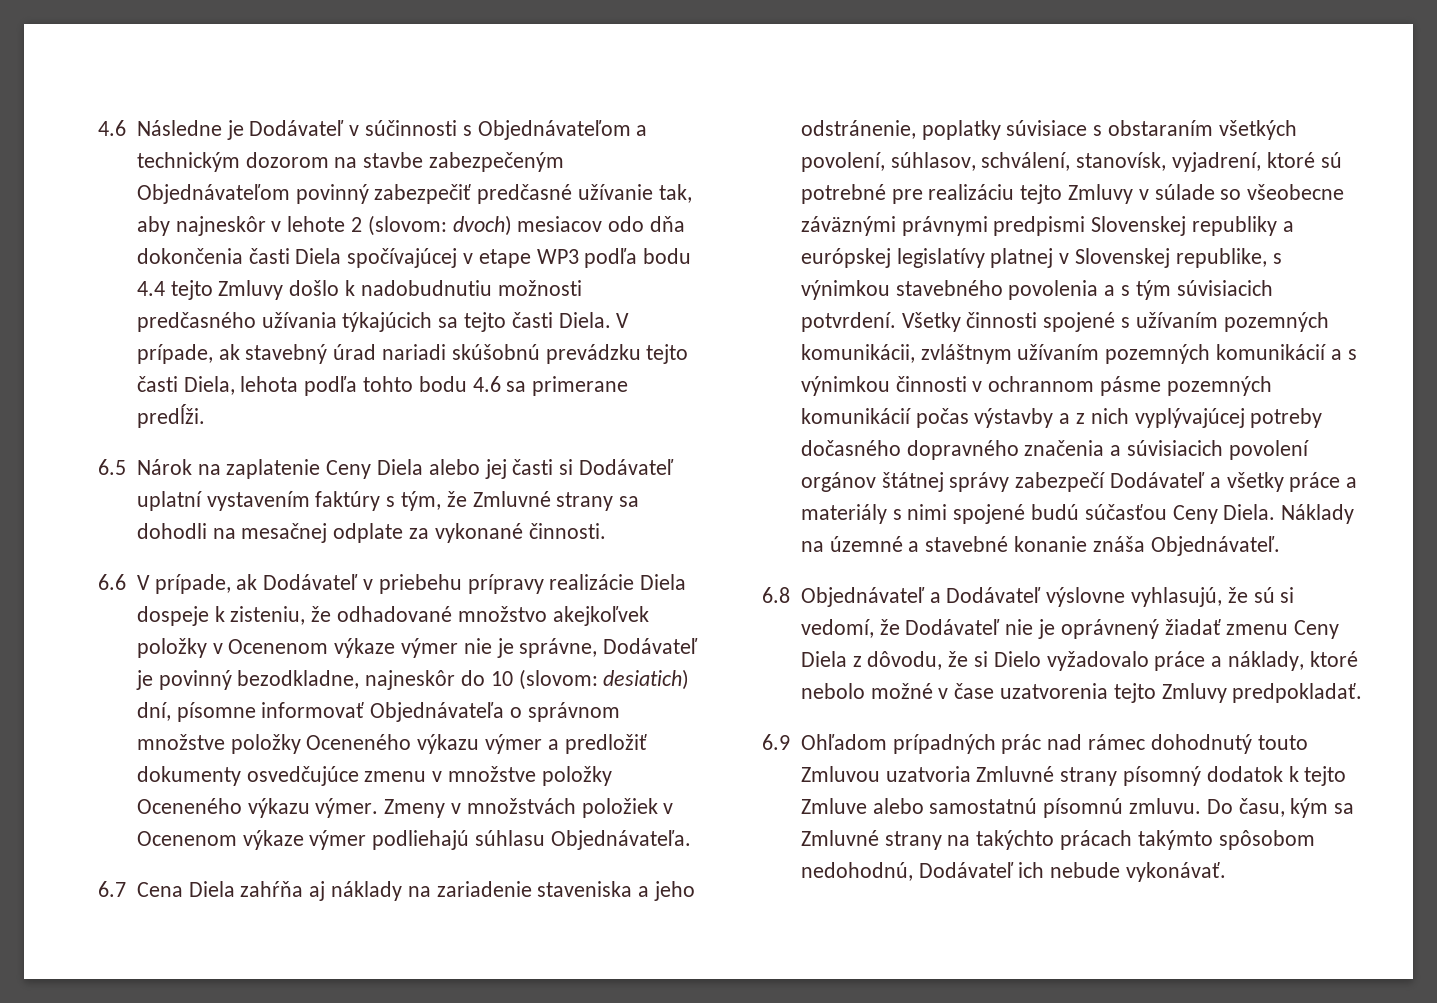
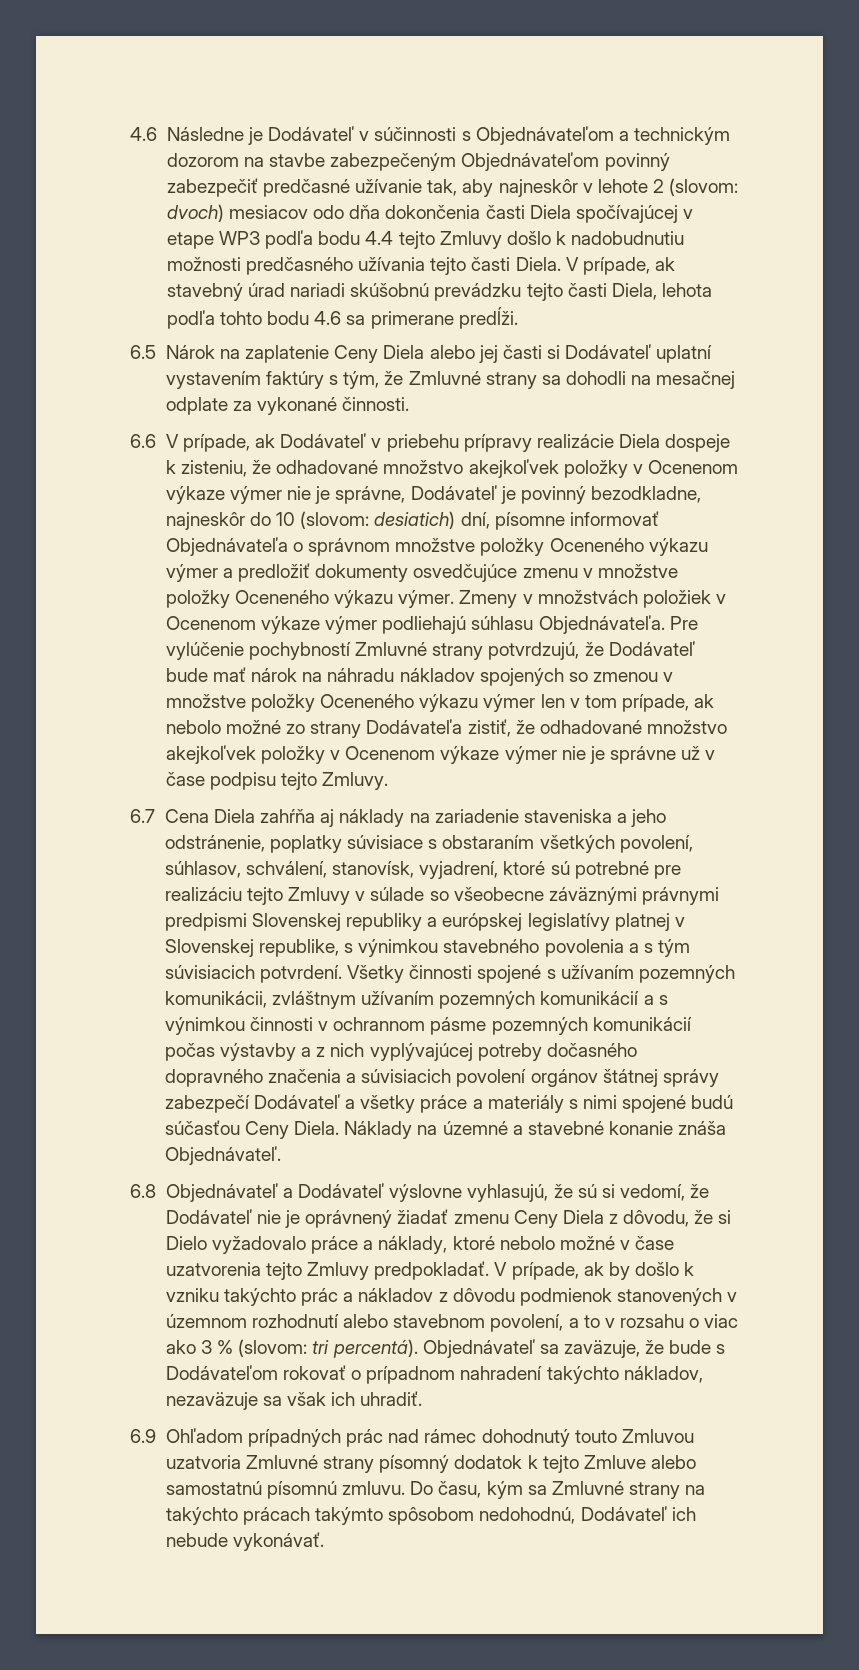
- 4.6 Následne je Dodávateľ v súčinnosti s Objednávateľom a technickým dozorom na stavbe zabezpečeným Objednávateľom povinný zabezpečiť predčasné užívanie tak, aby najneskôr v lehote 2 (slovom: dvoch) mesiacov odo dňa dokončenia časti Diela spočívajúcej v etape WP3 podľa bodu 4.4 tejto Zmluvy došlo k nadobudnutiu možnosti predčasného užívania týkajúcich sa tejto časti Diela.
+ 4.6 Následne je Dodávateľ v súčinnosti s Objednávateľom a technickým dozorom na stavbe zabezpečeným Objednávateľom povinný zabezpečiť predčasné užívanie tak, aby najneskôr v lehote 2 (slovom: dvoch) mesiacov odo dňa dokončenia časti Diela spočívajúcej v etape WP3 podľa bodu 4.4 tejto Zmluvy došlo k nadobudnutiu možnosti predčasného užívania tejto časti Diela.
+ Pre vylúčenie pochybností Zmluvné strany potvrdzujú, že Dodávateľ bude mať nárok na náhradu nákladov spojených so zmenou v množstve položky Oceneného výkazu výmer len v tom prípade, ak nebolo možné zo strany Dodávateľa zistiť, že odhadované množstvo akejkoľvek položky v Ocenenom výkaze výmer nie je správne už v čase podpisu tejto Zmluvy.
+ V prípade, ak by došlo k vzniku takýchto prác a nákladov z dôvodu podmienok stanovených v územnom rozhodnutí alebo stavebnom povolení, a to v rozsahu o viac ako 3 % (slovom: tri percentá). Objednávateľ sa zaväzuje, že bude s Dodávateľom rokovať o prípadnom nahradení takýchto nákladov, nezaväzuje sa však ich uhradiť.

